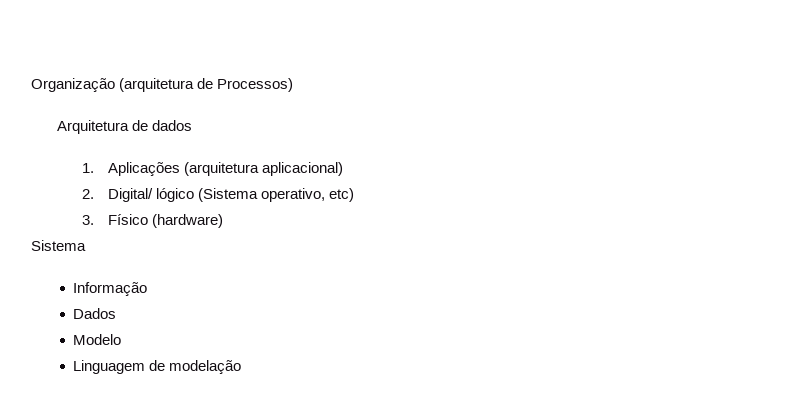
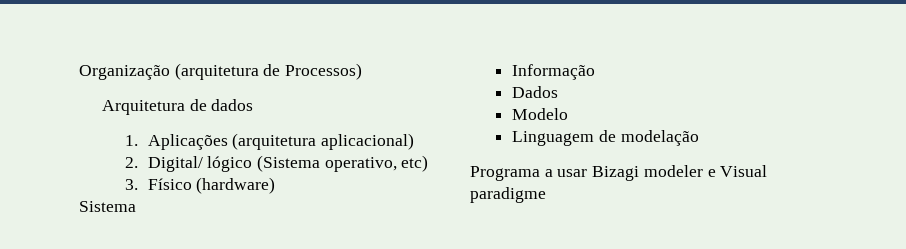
+ Programa a usar Bizagi modeler e Visual paradigme

